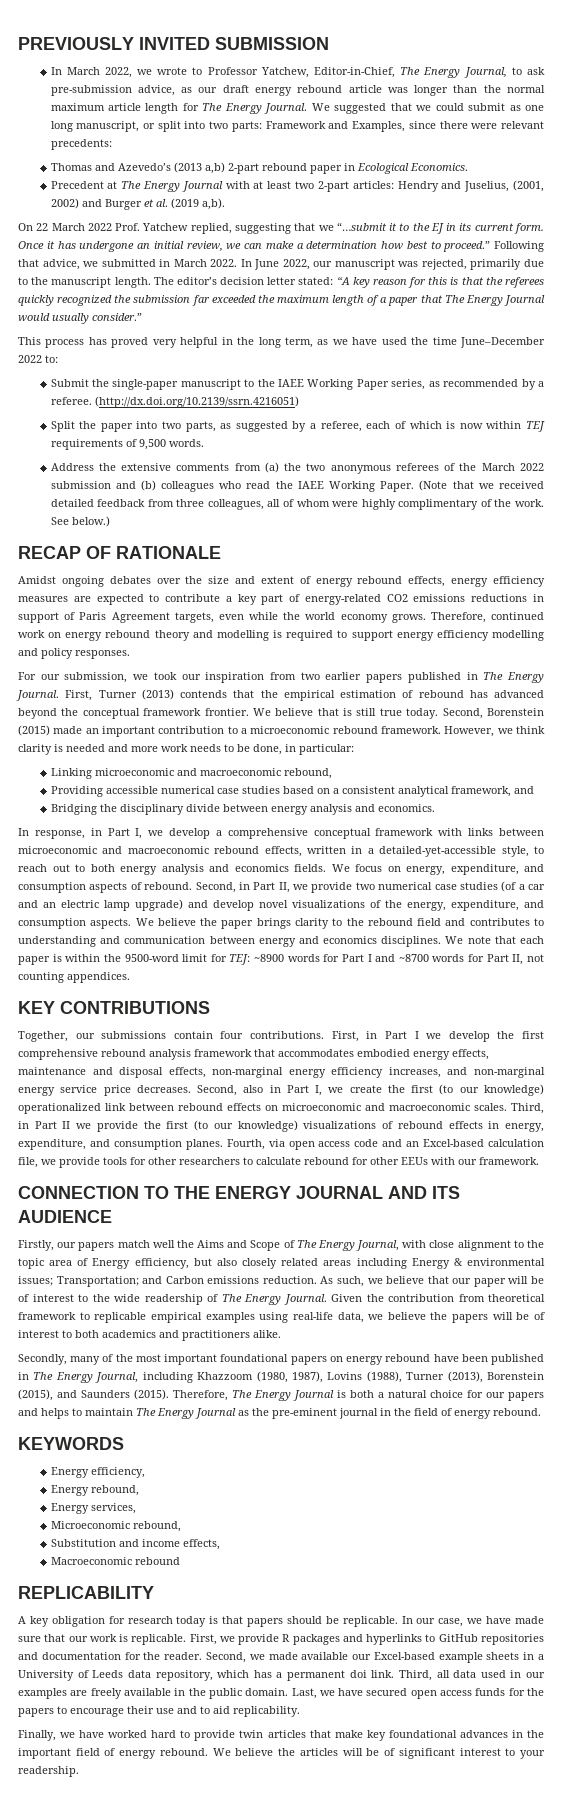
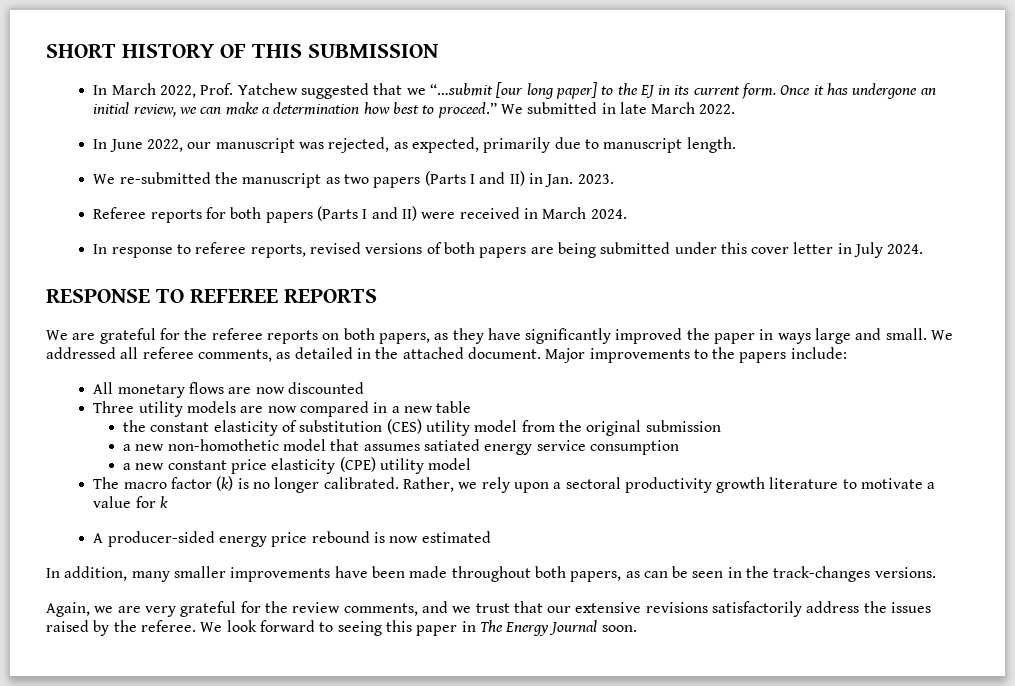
- PREVIOUSLY INVITED SUBMISSION
+ SHORT HISTORY OF THIS SUBMISSION
- In March 2022, we wrote to Professor Yatchew, Editor-in-Chief, The Energy Journal, to ask pre-submission advice, as our draft energy rebound article was longer than the normal maximum article length for The Energy Journal. We suggested that we could submit as one long manuscript, or split into two parts: Framework and Examples, since there were relevant precedents:
- Thomas and Azevedo’s (2013 a,b) 2-part rebound paper in Ecological Economics.
- Precedent at The Energy Journal with at least two 2-part articles: Hendry and Juselius, (2001, 2002) and Burger et al. (2019 a,b).
- On 22 March 2022 Prof. Yatchew replied, suggesting that we “…submit it to the EJ in its current form.
+ In March 2022, Prof. Yatchew suggested that we “…submit [our long paper] to the EJ in its current form.
- Following that advice, we submitted in March 2022. In June 2022, our manuscript was rejected, primarily due to the manuscript length. The editor’s decision letter stated: “A key reason for this is that the referees quickly recognized the submission far exceeded the maximum length of a paper that The Energy Journal would usually consider.”
- This process has proved very helpful in the long term, as we have used the time June–December 2022 to:
- Submit the single-paper manuscript to the IAEE Working Paper series, as recommended by a referee. (http://dx.doi.org/10.2139/ssrn.4216051)
- Split the paper into two parts, as suggested by a referee, each of which is now within TEJ requirements of 9,500 words.
- Address the extensive comments from (a) the two anonymous referees of the March 2022 submission and (b) colleagues who read the IAEE Working Paper. (Note that we received detailed feedback from three colleagues, all of whom were highly complimentary of the work. See below.)
- RECAP OF RATIONALE
- Amidst ongoing debates over the size and extent of energy rebound effects, energy efficiency measures are expected to contribute a key part of energy-related CO2 emissions reductions in support of Paris Agreement targets, even while the world economy grows. Therefore, continued work on energy rebound theory and modelling is required to support energy efficiency modelling and policy responses.
- For our submission, we took our inspiration from two earlier papers published in The Energy Journal. First, Turner (2013) contends that the empirical estimation of rebound has advanced beyond the conceptual framework frontier. We believe that is still true today. Second, Borenstein (2015) made an important contribution to a microeconomic rebound framework. However, we think clarity is needed and more work needs to be done, in particular:
- Linking microeconomic and macroeconomic rebound,
- Providing accessible numerical case studies based on a consistent analytical framework, and
- Bridging the disciplinary divide between energy analysis and economics.
- In response, in Part I, we develop a comprehensive conceptual framework with links between microeconomic and macroeconomic rebound effects, written in a detailed-yet-accessible style, to reach out to both energy analysis and economics fields. We focus on energy, expenditure, and consumption aspects of rebound. Second, in Part II, we provide two numerical case studies (of a car and an electric lamp upgrade) and develop novel visualizations of the energy, expenditure, and consumption aspects. We believe the paper brings clarity to the rebound field and contributes to understanding and communication between energy and economics disciplines. We note that each paper is within the 9500-word limit for TEJ: ~8900 words for Part I and ~8700 words for Part II, not counting appendices.
- KEY CONTRIBUTIONS
- Together, our submissions contain four contributions. First, in Part I we develop the first comprehensive rebound analysis framework that accommodates embodied energy effects, maintenance and disposal effects, non-marginal energy efficiency increases, and non-marginal energy service price decreases. Second, also in Part I, we create the first (to our knowledge) operationalized link between rebound effects on microeconomic and macroeconomic scales. Third, in Part II we provide the first (to our knowledge) visualizations of rebound effects in energy, expenditure, and consumption planes. Fourth, via open access code and an Excel-based calculation file, we provide tools for other researchers to calculate rebound for other EEUs with our framework.
- CONNECTION TO THE ENERGY JOURNAL AND ITS AUDIENCE
- Firstly, our papers match well the Aims and Scope of The Energy Journal, with close alignment to the topic area of Energy efficiency, but also closely related areas including Energy & environmental issues; Transportation; and Carbon emissions reduction. As such, we believe that our paper will be of interest to the wide readership of The Energy Journal. Given the contribution from theoretical framework to replicable empirical examples using real-life data, we believe the papers will be of interest to both academics and practitioners alike.
- Secondly, many of the most important foundational papers on energy rebound have been published in The Energy Journal, including Khazzoom (1980, 1987), Lovins (1988), Turner (2013), Borenstein (2015), and Saunders (2015). Therefore, The Energy Journal is both a natural choice for our papers and helps to maintain The Energy Journal as the pre-eminent journal in the field of energy rebound.
- KEYWORDS
- Energy efficiency,
- Energy rebound,
- Energy services,
- Microeconomic rebound,
- Substitution and income effects,
- Macroeconomic rebound
- REPLICABILITY
- A key obligation for research today is that papers should be replicable. In our case, we have made sure that our work is replicable. First, we provide R packages and hyperlinks to GitHub repositories and documentation for the reader. Second, we made available our Excel-based example sheets in a University of Leeds data repository, which has a permanent doi link. Third, all data used in our examples are freely available in the public domain. Last, we have secured open access funds for the papers to encourage their use and to aid replicability.
- Finally, we have worked hard to provide twin articles that make key foundational advances in the important field of energy rebound. We believe the articles will be of significant interest to your readership.
+ We submitted in late March 2022.
+ In June 2022, our manuscript was rejected, as expected, primarily due to manuscript length.
+ We re-submitted the manuscript as two papers (Parts I and II) in Jan. 2023.
+ Referee reports for both papers (Parts I and II) were received in March 2024.
+ In response to referee reports, revised versions of both papers are being submitted under this cover letter in July 2024.
+ RESPONSE TO REFEREE REPORTS
+ We are grateful for the referee reports on both papers, as they have significantly improved the paper in ways large and small. We addressed all referee comments, as detailed in the attached document. Major improvements to the papers include:
+ All monetary flows are now discounted
+ Three utility models are now compared in a new table
+ the constant elasticity of substitution (CES) utility model from the original submission
+ a new non-homothetic model that assumes satiated energy service consumption
+ a new constant price elasticity (CPE) utility model
+ The macro factor (k) is no longer calibrated. Rather, we rely upon a sectoral productivity growth literature to motivate a value for k
+ A producer-sided energy price rebound is now estimated
+ In addition, many smaller improvements have been made throughout both papers, as can be seen in the track-changes versions.
+ Again, we are very grateful for the review comments, and we trust that our extensive revisions satisfactorily address the issues raised by the referee. We look forward to seeing this paper in The Energy Journal soon.

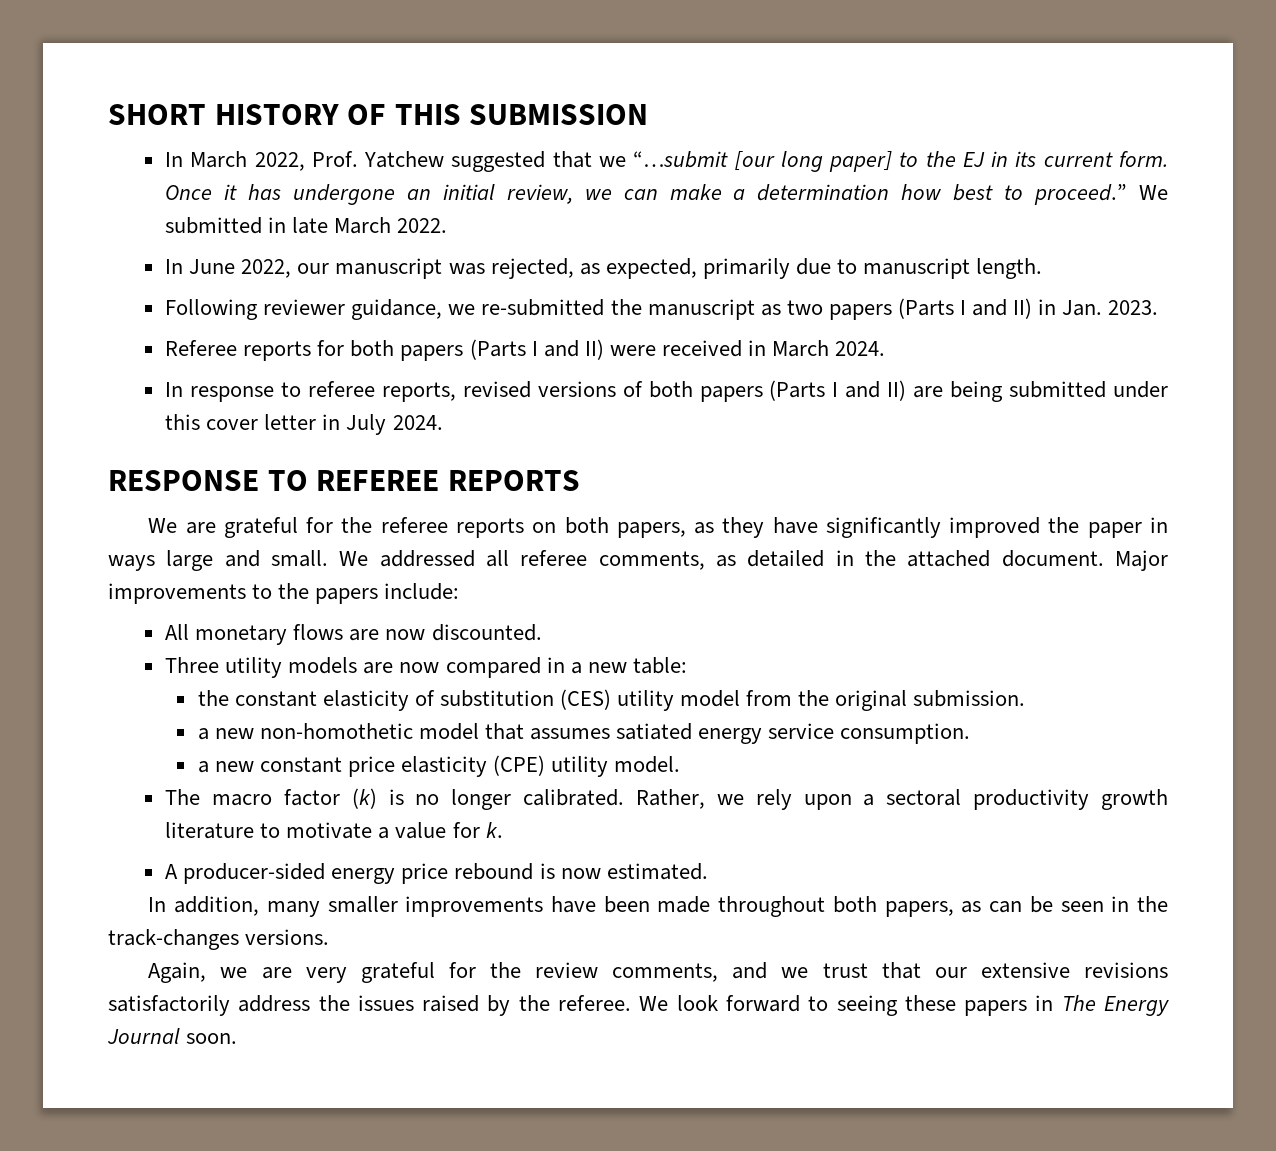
- We re-submitted the manuscript as two papers (Parts I and II) in Jan. 2023.
+ Following reviewer guidance, we re-submitted the manuscript as two papers (Parts I and II) in Jan. 2023.
- In response to referee reports, revised versions of both papers are being submitted under this cover letter in July 2024.
+ In response to referee reports, revised versions of both papers (Parts I and II) are being submitted under this cover letter in July 2024.
- All monetary flows are now discounted
+ All monetary flows are now discounted.
- Three utility models are now compared in a new table
+ Three utility models are now compared in a new table:
- the constant elasticity of substitution (CES) utility model from the original submission
+ the constant elasticity of substitution (CES) utility model from the original submission.
- a new non-homothetic model that assumes satiated energy service consumption
+ a new non-homothetic model that assumes satiated energy service consumption.
- a new constant price elasticity (CPE) utility model
+ a new constant price elasticity (CPE) utility model.
- Rather, we rely upon a sectoral productivity growth literature to motivate a value for k
+ Rather, we rely upon a sectoral productivity growth literature to motivate a value for k.
- A producer-sided energy price rebound is now estimated
+ A producer-sided energy price rebound is now estimated.
- We look forward to seeing this paper in The Energy Journal soon.
+ We look forward to seeing these papers in The Energy Journal soon.

